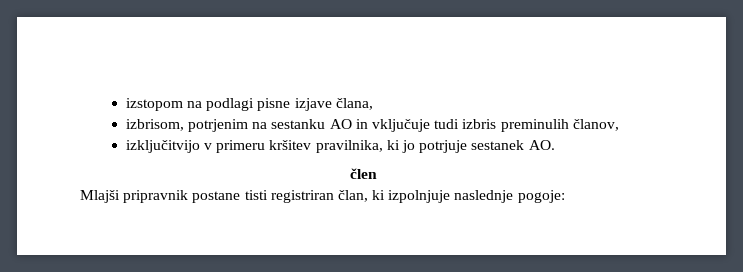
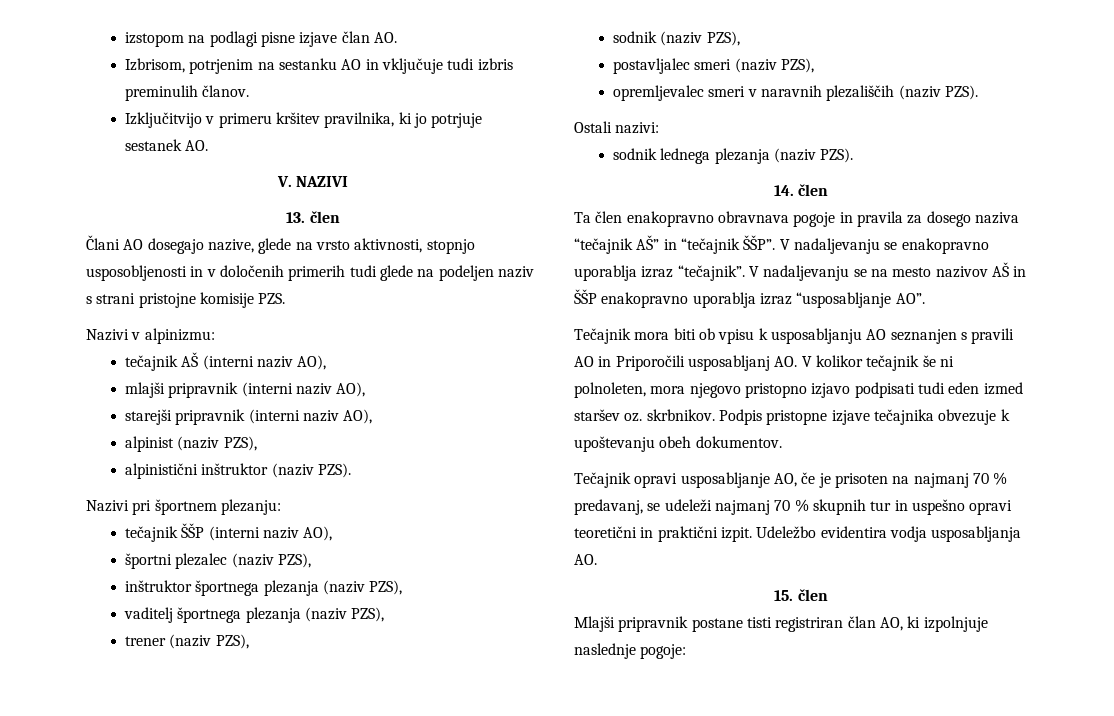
- izstopom na podlagi pisne izjave člana,
- izbrisom, potrjenim na sestanku AO in vključuje tudi izbris preminulih članov,
- izključitvijo v primeru kršitev pravilnika, ki jo potrjuje sestanek AO.
+ izstopom na podlagi pisne izjave član AO.
+ Izbrisom, potrjenim na sestanku AO in vključuje tudi izbris preminulih članov.
+ Izključitvijo v primeru kršitev pravilnika, ki jo potrjuje sestanek AO.
- člen
+ V. NAZIVI
+ 13. člen
+ Člani AO dosegajo nazive, glede na vrsto aktivnosti, stopnjo usposobljenosti in v določenih primerih tudi glede na podeljen naziv s strani pristojne komisije PZS.
+ Nazivi v alpinizmu:
+ tečajnik AŠ (interni naziv AO),
+ mlajši pripravnik (interni naziv AO),
+ starejši pripravnik (interni naziv AO),
+ alpinist (naziv PZS),
+ alpinistični inštruktor (naziv PZS).
+ Nazivi pri športnem plezanju:
+ tečajnik ŠŠP (interni naziv AO),
+ športni plezalec (naziv PZS),
+ inštruktor športnega plezanja (naziv PZS),
+ vaditelj športnega plezanja (naziv PZS),
+ trener (naziv PZS),
+ sodnik (naziv PZS),
+ postavljalec smeri (naziv PZS),
+ opremljevalec smeri v naravnih plezališčih (naziv PZS).
+ Ostali nazivi:
+ sodnik lednega plezanja (naziv PZS).
+ 14. člen
+ Ta člen enakopravno obravnava pogoje in pravila za dosego naziva “tečajnik AŠ” in “tečajnik ŠŠP”. V nadaljevanju se enakopravno uporablja izraz “tečajnik”. V nadaljevanju se na mesto nazivov AŠ in ŠŠP enakopravno uporablja izraz “usposabljanje AO”.
+ Tečajnik mora biti ob vpisu k usposabljanju AO seznanjen s pravili AO in Priporočili usposabljanj AO. V kolikor tečajnik še ni polnoleten, mora njegovo pristopno izjavo podpisati tudi eden izmed staršev oz. skrbnikov. Podpis pristopne izjave tečajnika obvezuje k upoštevanju obeh dokumentov.
+ Tečajnik opravi usposabljanje AO, če je prisoten na najmanj 70 % predavanj, se udeleži najmanj 70 % skupnih tur in uspešno opravi teoretični in praktični izpit. Udeležbo evidentira vodja usposabljanja AO.
+ 15. člen
- Mlajši pripravnik postane tisti registriran član, ki izpolnjuje naslednje pogoje:
+ Mlajši pripravnik postane tisti registriran član AO, ki izpolnjuje naslednje pogoje:

